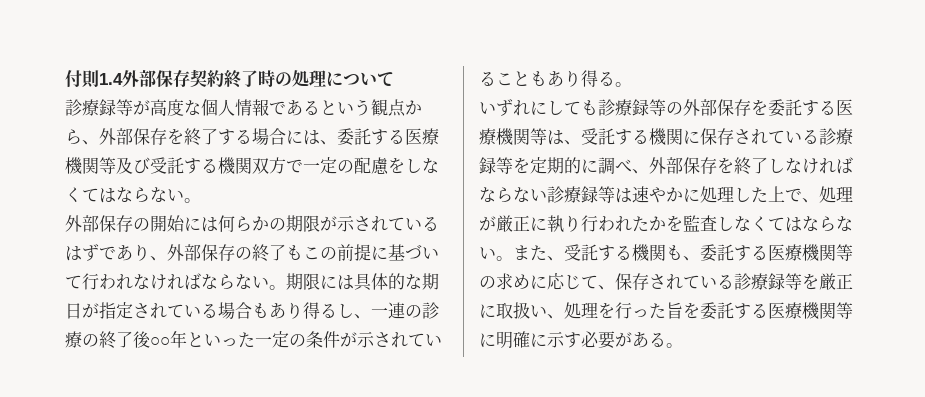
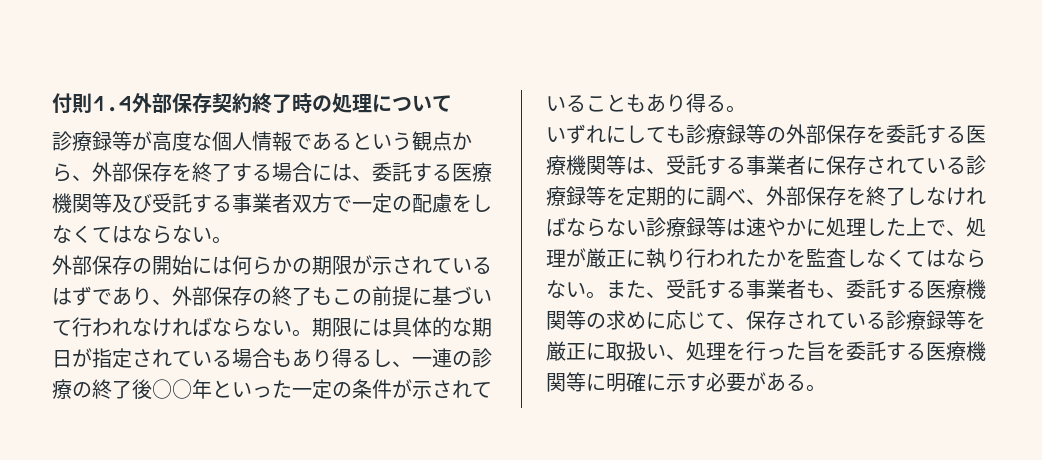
- 診療録等が高度な個人情報であるという観点から、外部保存を終了する場合には、委託する医療機関等及び受託する機関双方で一定の配慮をしなくてはならない。
+ 診療録等が高度な個人情報であるという観点から、外部保存を終了する場合には、委託する医療機関等及び受託する事業者双方で一定の配慮をしなくてはならない。
- いずれにしても診療録等の外部保存を委託する医療機関等は、受託する機関に保存されている診療録等を定期的に調べ、外部保存を終了しなければならない診療録等は速やかに処理した上で、処理が厳正に執り行われたかを監査しなくてはならない。
+ いずれにしても診療録等の外部保存を委託する医療機関等は、受託する事業者に保存されている診療録等を定期的に調べ、外部保存を終了しなければならない診療録等は速やかに処理した上で、処理が厳正に執り行われたかを監査しなくてはならない。
- また、受託する機関も、委託する医療機関等の求めに応じて、保存されている診療録等を厳正に取扱い、処理を行った旨を委託する医療機関等に明確に示す必要がある。
+ また、受託する事業者も、委託する医療機関等の求めに応じて、保存されている診療録等を厳正に取扱い、処理を行った旨を委託する医療機関等に明確に示す必要がある。

